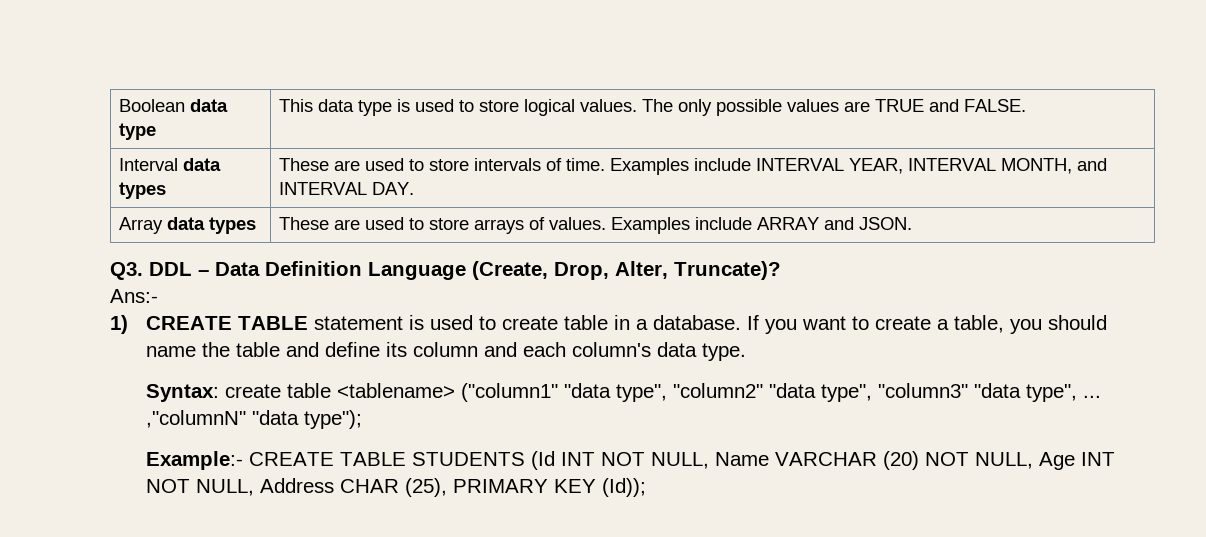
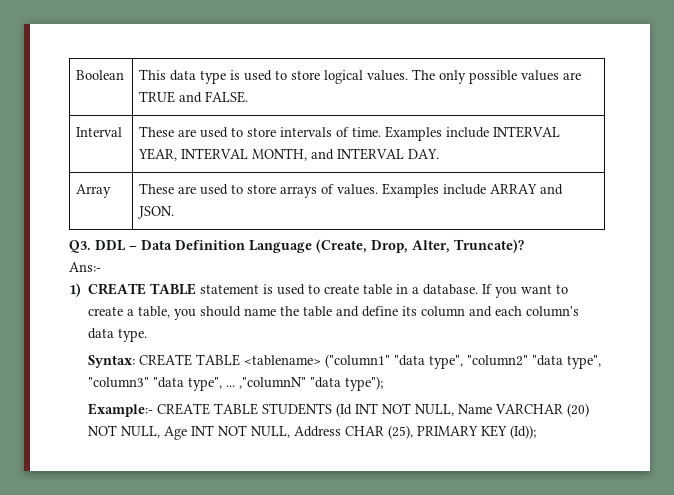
- Boolean data type | This data type is used to store logical values. The only possible values are TRUE and FALSE.
+ Boolean | This data type is used to store logical values. The only possible values are TRUE and FALSE.
- Interval data types | These are used to store intervals of time. Examples include INTERVAL YEAR, INTERVAL MONTH, and INTERVAL DAY.
+ Interval | These are used to store intervals of time. Examples include INTERVAL YEAR, INTERVAL MONTH, and INTERVAL DAY.
- Array data types | These are used to store arrays of values. Examples include ARRAY and JSON.
+ Array | These are used to store arrays of values. Examples include ARRAY and JSON.
- Syntax: create table <tablename> ("column1" "data type", "column2" "data type", "column3" "data type", ... ,"columnN" "data type");
+ Syntax: CREATE TABLE <tablename> ("column1" "data type", "column2" "data type", "column3" "data type", ... ,"columnN" "data type");

